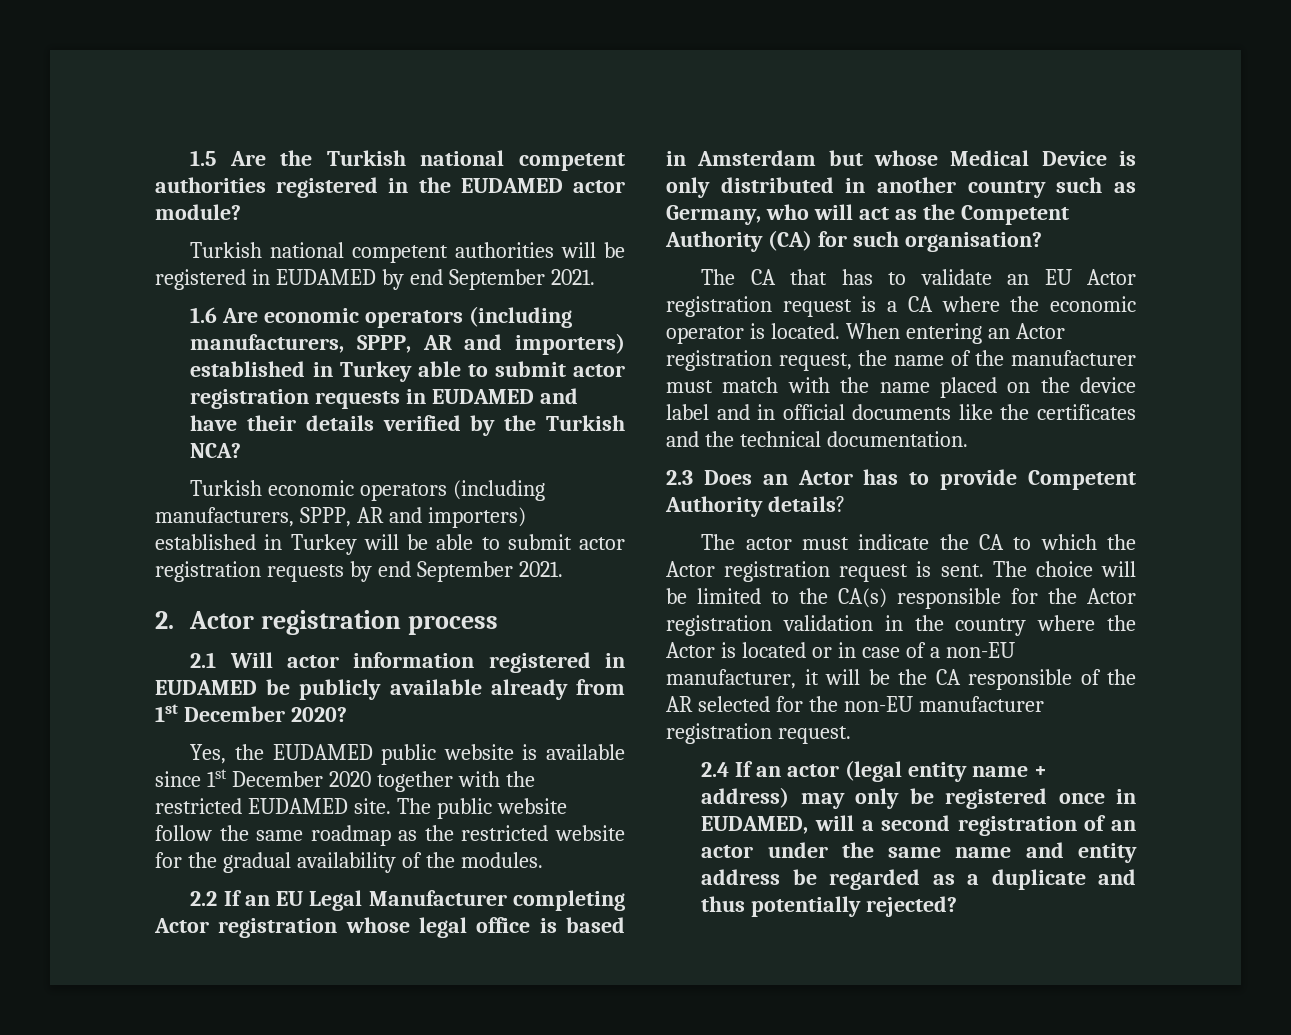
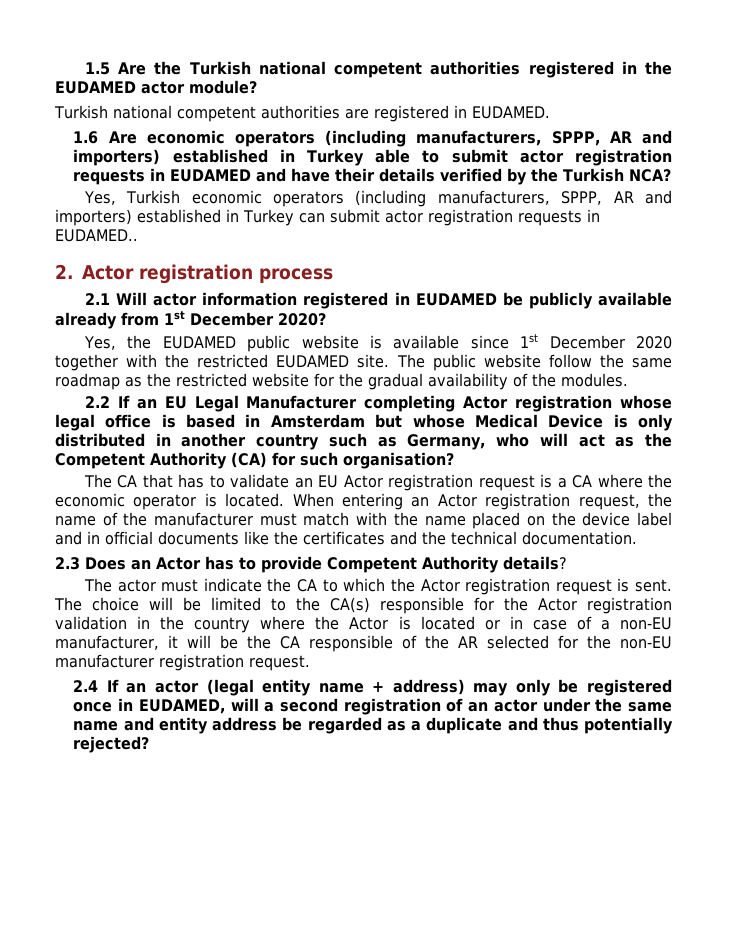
- Turkish national competent authorities will be registered in EUDAMED by end September 2021.
+ Turkish national competent authorities are registered in EUDAMED.
- Turkish economic operators (including manufacturers, SPPP, AR and importers) established in Turkey will be able to submit actor registration requests by end September 2021.
+ Yes, Turkish economic operators (including manufacturers, SPPP, AR and importers) established in Turkey can submit actor registration requests in EUDAMED..

